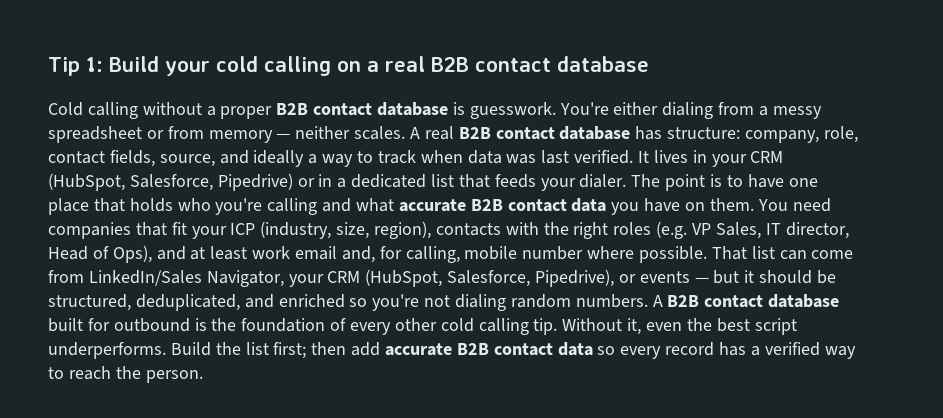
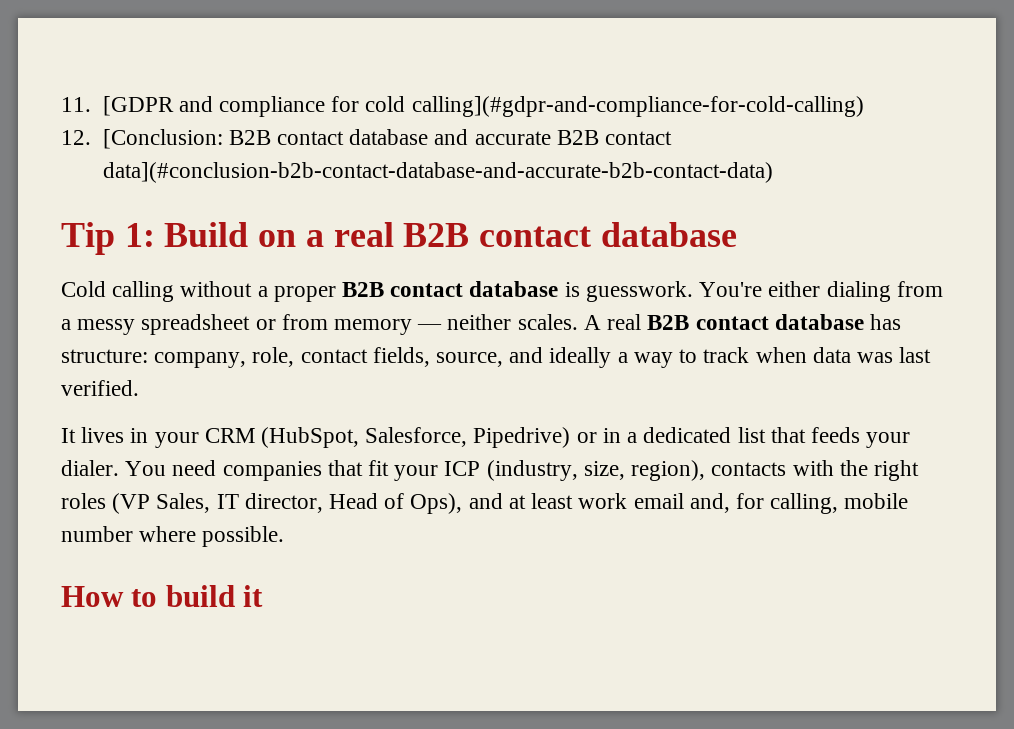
- Tip 1: Build your cold calling on a real B2B contact database
+ 11. [GDPR and compliance for cold calling](#gdpr-and-compliance-for-cold-calling)
+ 12. [Conclusion: B2B contact database and accurate B2B contact data](#conclusion-b2b-contact-database-and-accurate-b2b-contact-data)
+ Tip 1: Build on a real B2B contact database
- A real B2B contact database has structure: company, role, contact fields, source, and ideally a way to track when data was last verified. It lives in your CRM (HubSpot, Salesforce, Pipedrive) or in a dedicated list that feeds your dialer.
+ A real B2B contact database has structure: company, role, contact fields, source, and ideally a way to track when data was last verified.
+ It lives in your CRM (HubSpot, Salesforce, Pipedrive) or in a dedicated list that feeds your dialer.
- The point is to have one place that holds who you're calling and what accurate B2B contact data you have on them.
- You need companies that fit your ICP (industry, size, region), contacts with the right roles (e.g. VP Sales, IT director, Head of Ops), and at least work email and, for calling, mobile number where possible. That list can come from LinkedIn/Sales Navigator, your CRM (HubSpot, Salesforce, Pipedrive), or events — but it should be structured, deduplicated, and enriched so you're not dialing random numbers. A B2B contact database built for outbound is the foundation of every other cold calling tip. Without it, even the best script underperforms. Build the list first; then add accurate B2B contact data so every record has a verified way to reach the person.
+ You need companies that fit your ICP (industry, size, region), contacts with the right roles (VP Sales, IT director, Head of Ops), and at least work email and, for calling, mobile number where possible.
+ How to build it

